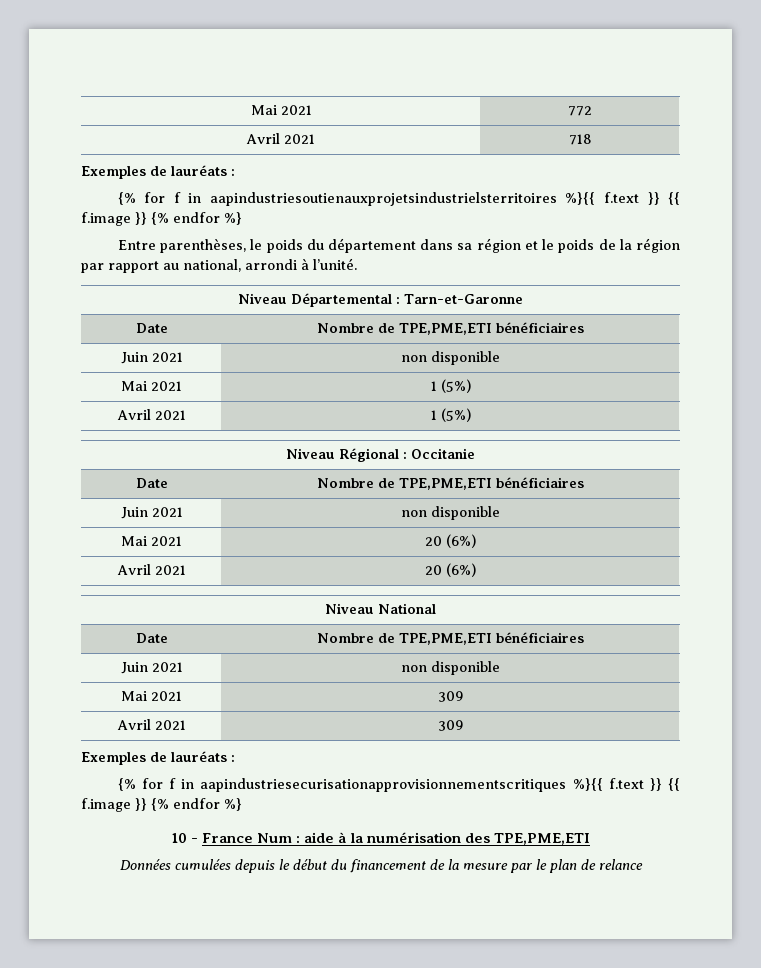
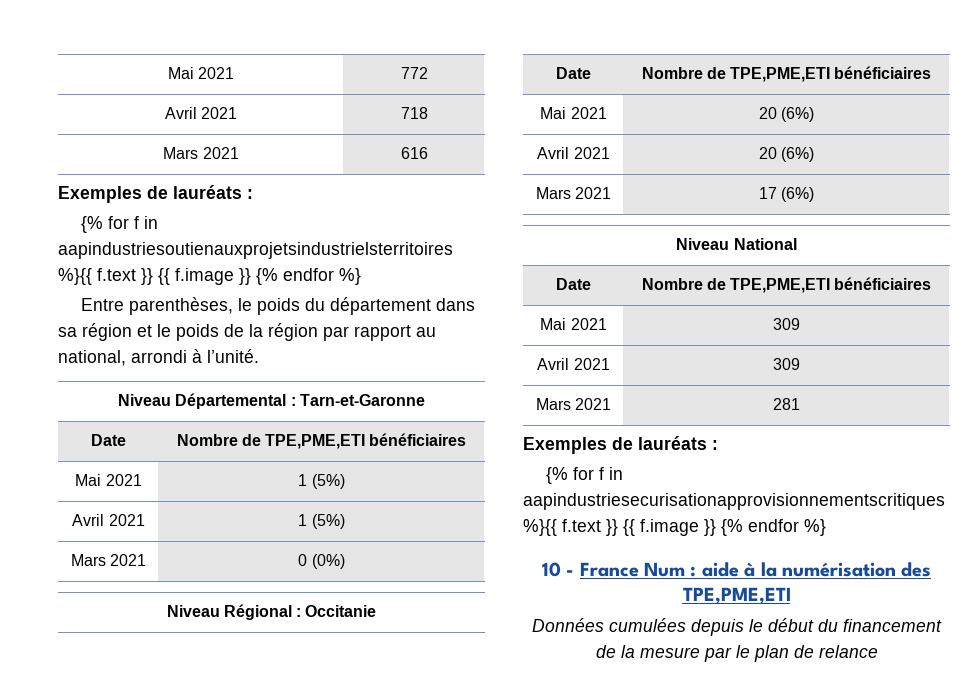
+ Mars 2021 | 616
  Niveau Départemental : Tarn-et-Garonne
  Date | Nombre de TPE,PME,ETI bénéficiaires
- Juin 2021 | non disponible
+ Mars 2021 | 0 (0%)
  Niveau Régional : Occitanie
  Date | Nombre de TPE,PME,ETI bénéficiaires
- Juin 2021 | non disponible
+ Mars 2021 | 17 (6%)
  Niveau National
  Date | Nombre de TPE,PME,ETI bénéficiaires
- Juin 2021 | non disponible
+ Mars 2021 | 281

